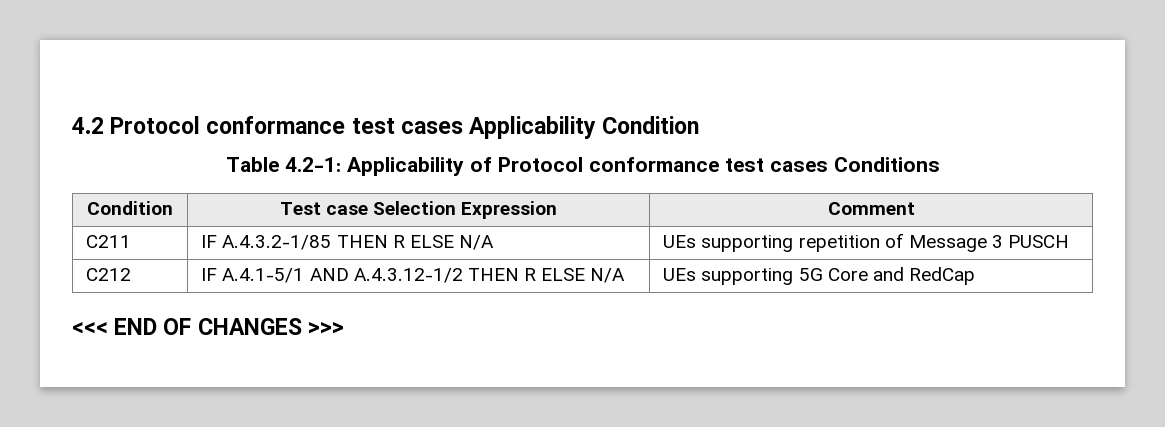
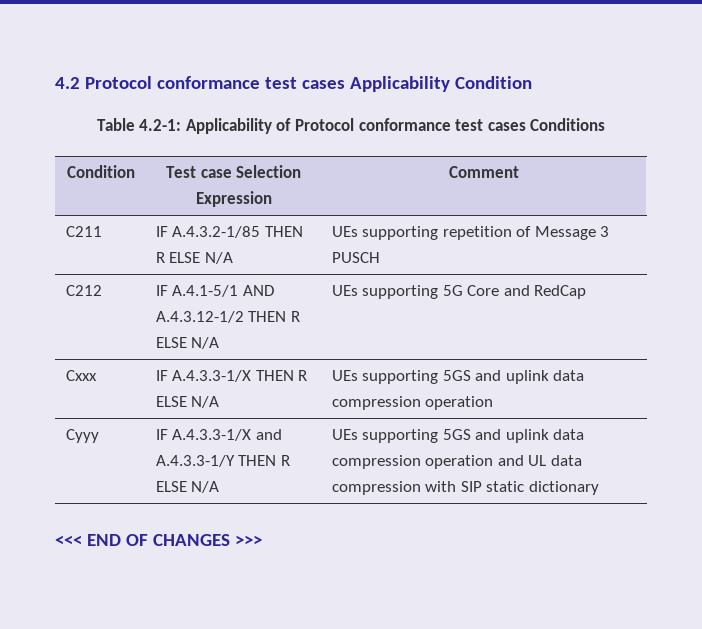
+ Cxxx | IF A.4.3.3-1/X THEN R ELSE N/A | UEs supporting 5GS and uplink data compression operation
+ Cyyy | IF A.4.3.3-1/X and A.4.3.3-1/Y THEN R ELSE N/A | UEs supporting 5GS and uplink data compression operation and UL data compression with SIP static dictionary

